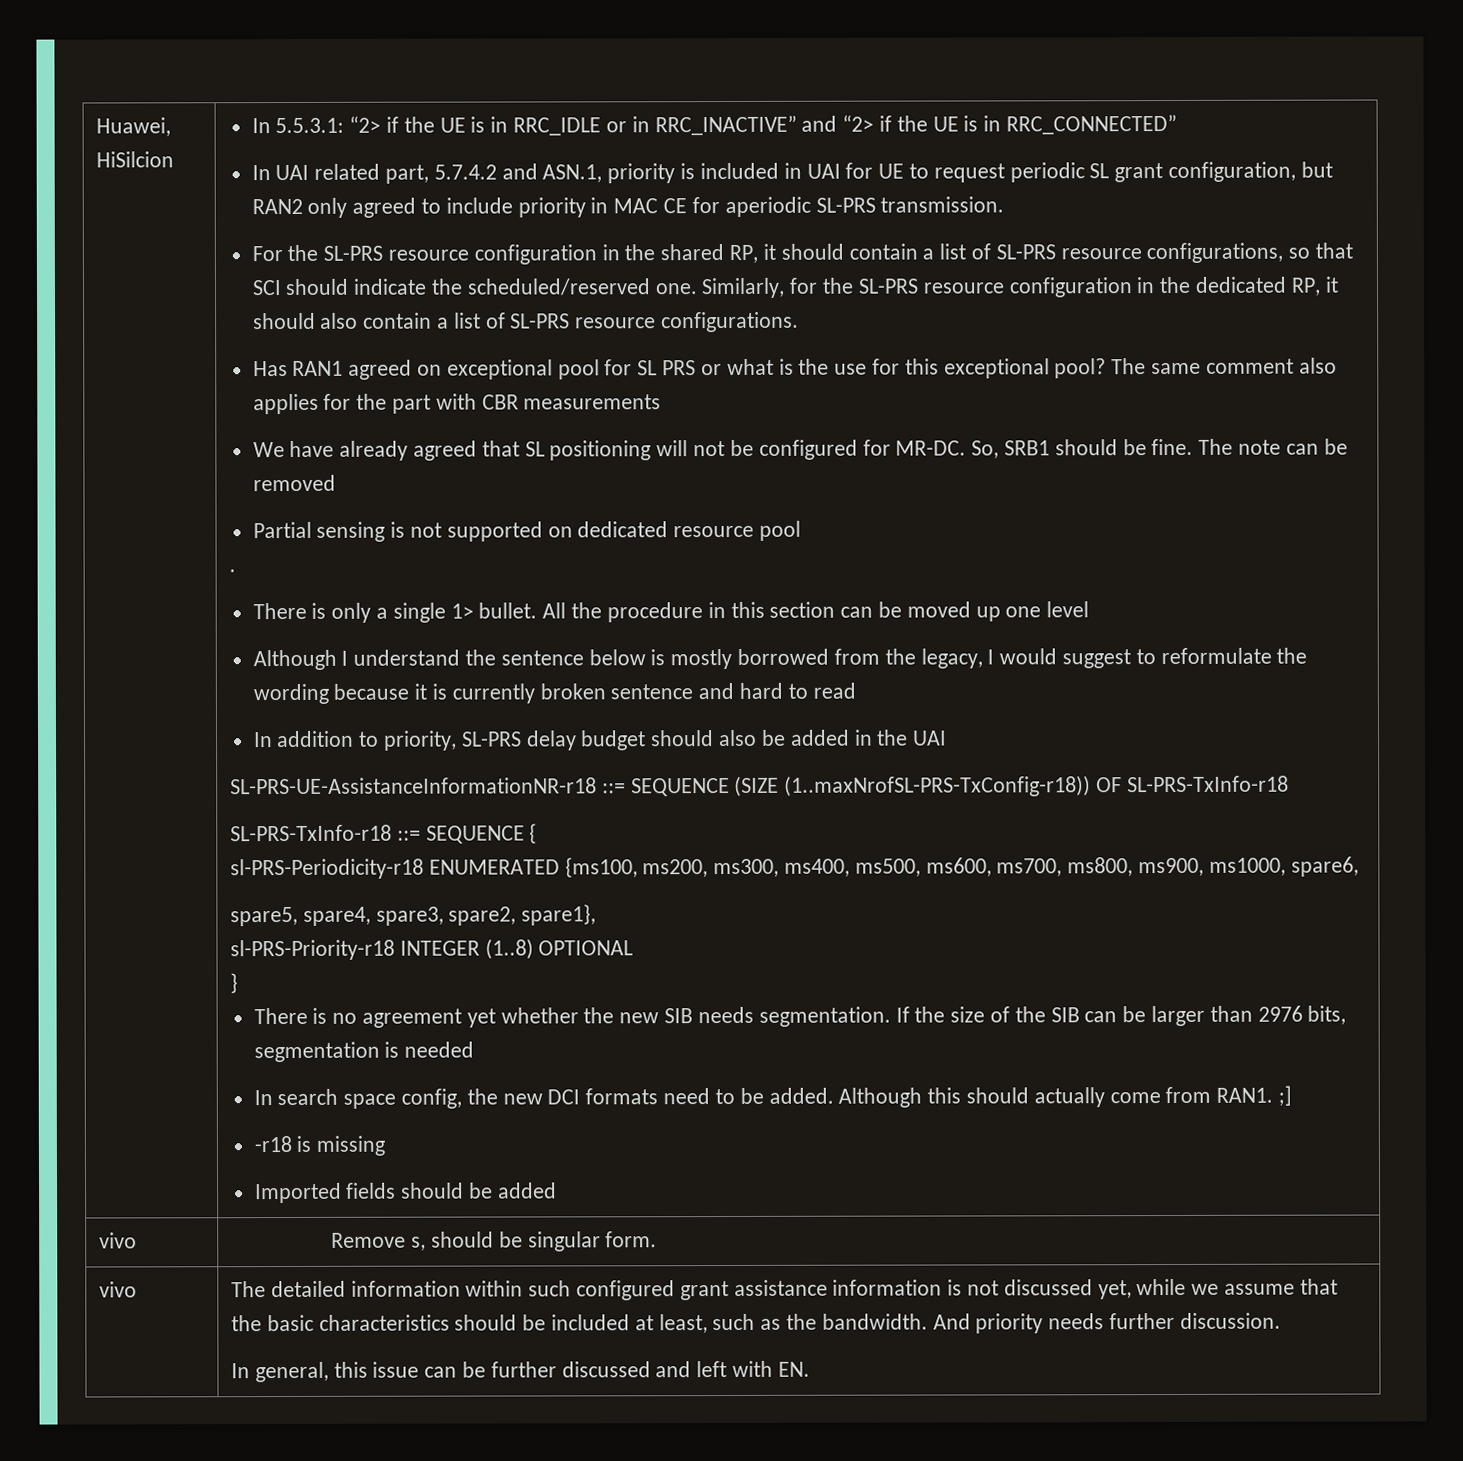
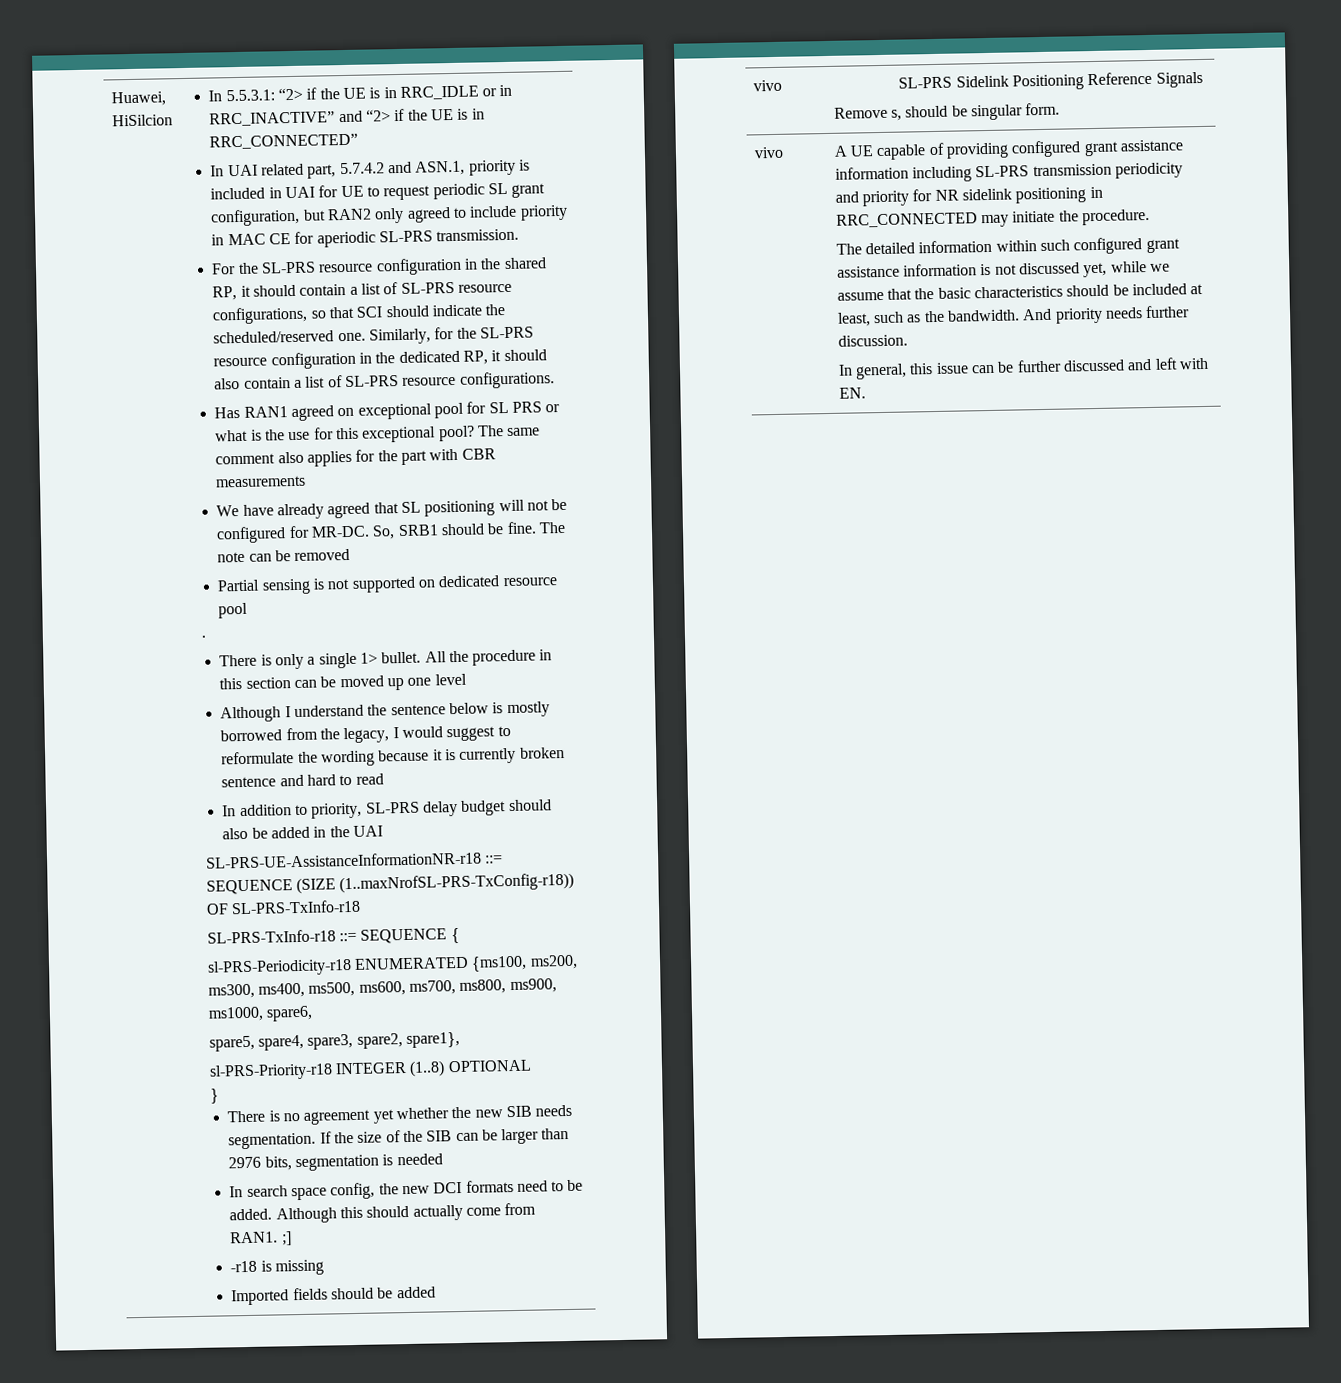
- vivo | Remove s, should be singular form.
+ vivo | SL-PRS Sidelink Positioning Reference Signals
+ Remove s, should be singular form.
+ A UE capable of providing configured grant assistance information including SL-PRS transmission periodicity and priority for NR sidelink positioning in RRC_CONNECTED may initiate the procedure.

